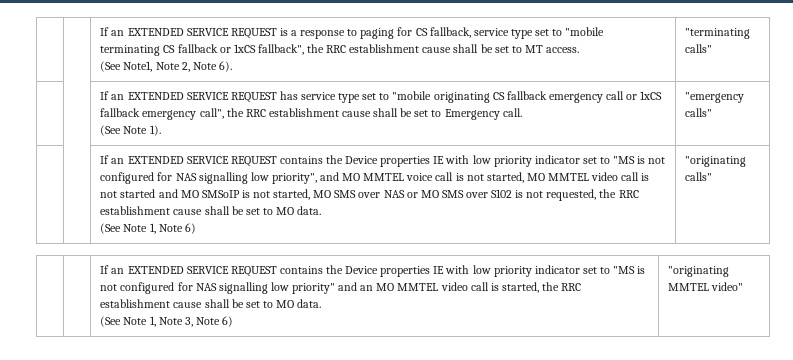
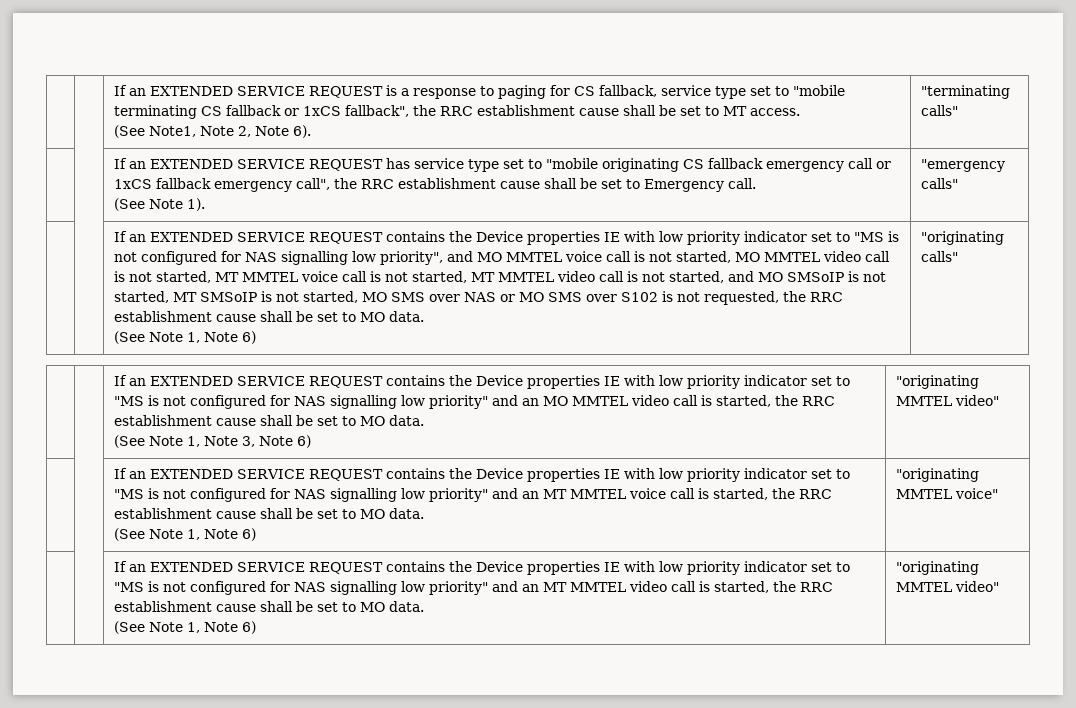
- If an EXTENDED SERVICE REQUEST contains the Device properties IE with low priority indicator set to "MS is not configured for NAS signalling low priority", and MO MMTEL voice call is not started, MO MMTEL video call is not started and MO SMSoIP is not started, MO SMS over NAS or MO SMS over S102 is not requested, the RRC establishment cause shall be set to MO data.
+ If an EXTENDED SERVICE REQUEST contains the Device properties IE with low priority indicator set to "MS is not configured for NAS signalling low priority", and MO MMTEL voice call is not started, MO MMTEL video call is not started, MT MMTEL voice call is not started, MT MMTEL video call is not started, and MO SMSoIP is not started, MT SMSoIP is not started, MO SMS over NAS or MO SMS over S102 is not requested, the RRC establishment cause shall be set to MO data.
+ If an EXTENDED SERVICE REQUEST contains the Device properties IE with low priority indicator set to "MS is not configured for NAS signalling low priority" and an MT MMTEL voice call is started, the RRC establishment cause shall be set to MO data.
+ (See Note 1, Note 6) | "originating MMTEL voice"
+ | | If an EXTENDED SERVICE REQUEST contains the Device properties IE with low priority indicator set to "MS is not configured for NAS signalling low priority" and an MT MMTEL video call is started, the RRC establishment cause shall be set to MO data.
+ (See Note 1, Note 6) | "originating MMTEL video"

